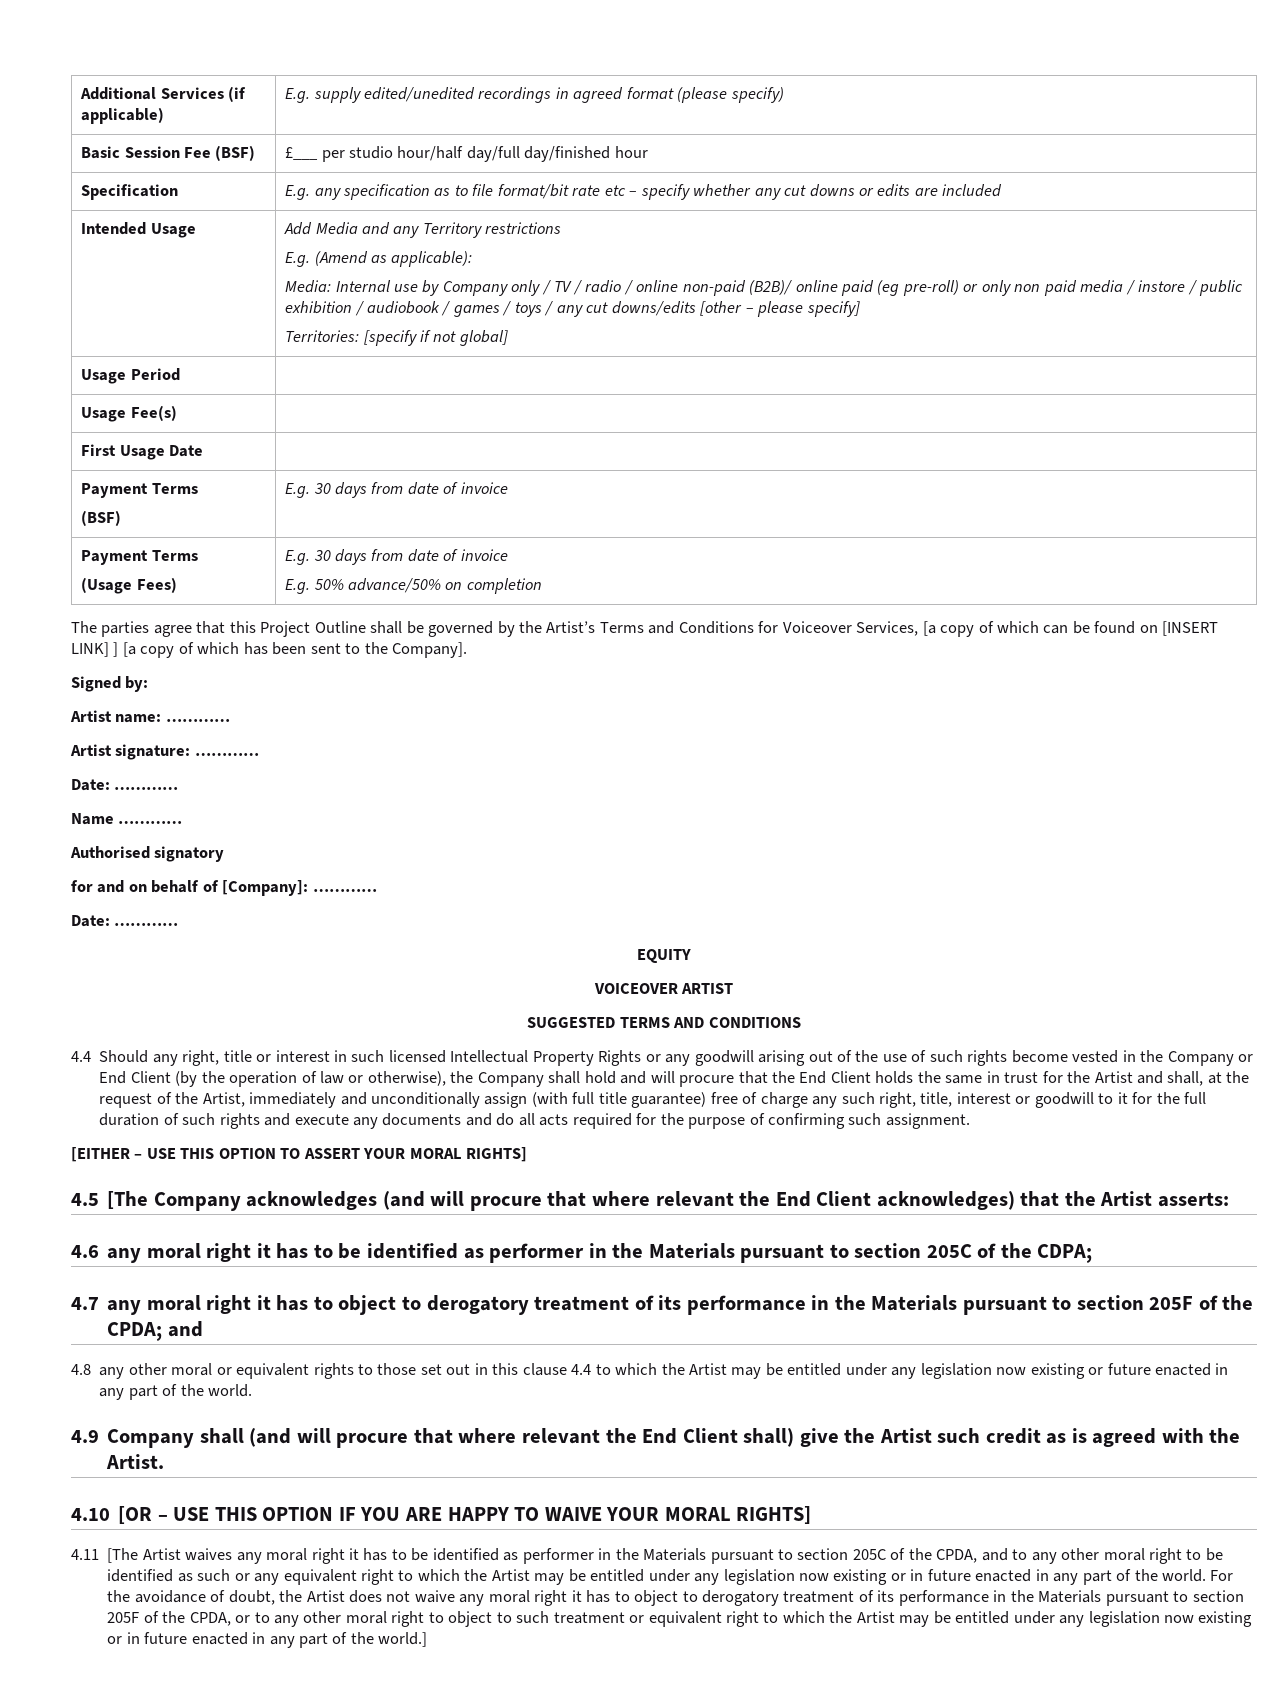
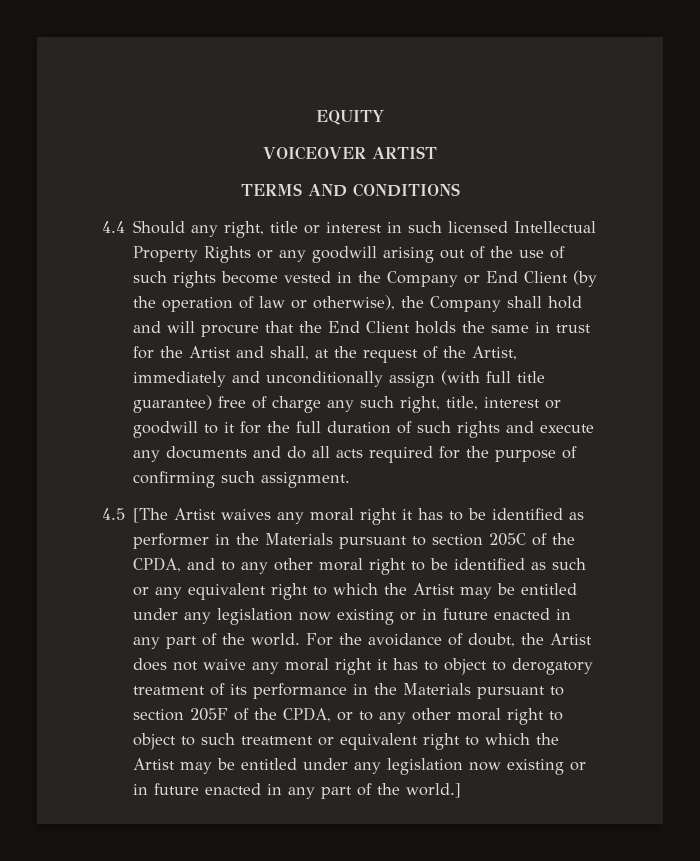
- Additional Services (if applicable) | E.g. supply edited/unedited recordings in agreed format (please specify)
- Basic Session Fee (BSF) | £___ per studio hour/half day/full day/finished hour
- Specification | E.g. any specification as to file format/bit rate etc – specify whether any cut downs or edits are included
- Intended Usage | Add Media and any Territory restrictions
- E.g. (Amend as applicable):
- Media: Internal use by Company only / TV / radio / online non-paid (B2B)/ online paid (eg pre-roll) or only non paid media / instore / public exhibition / audiobook / games / toys / any cut downs/edits [other – please specify]
- Territories: [specify if not global]
- Usage Period |
- Usage Fee(s) |
- First Usage Date |
- Payment Terms
- (BSF) | E.g. 30 days from date of invoice
- Payment Terms
- (Usage Fees) | E.g. 30 days from date of invoice
- E.g. 50% advance/50% on completion
- The parties agree that this Project Outline shall be governed by the Artist’s Terms and Conditions for Voiceover Services, [a copy of which can be found on [INSERT LINK] ] [a copy of which has been sent to the Company].
- Signed by:
- Artist name: …………
- Artist signature: …………
- Date: …………
- Name …………
- Authorised signatory
- for and on behalf of [Company]: …………
- Date: …………
- SUGGESTED TERMS AND CONDITIONS
+ TERMS AND CONDITIONS
- [EITHER – USE THIS OPTION TO ASSERT YOUR MORAL RIGHTS]
- 4.5 [The Company acknowledges (and will procure that where relevant the End Client acknowledges) that the Artist asserts:
- 4.6 any moral right it has to be identified as performer in the Materials pursuant to section 205C of the CDPA;
- 4.7 any moral right it has to object to derogatory treatment of its performance in the Materials pursuant to section 205F of the CPDA; and
- 4.8 any other moral or equivalent rights to those set out in this clause 4.4 to which the Artist may be entitled under any legislation now existing or future enacted in any part of the world.
- 4.9 Company shall (and will procure that where relevant the End Client shall) give the Artist such credit as is agreed with the Artist.
- 4.10 [OR – USE THIS OPTION IF YOU ARE HAPPY TO WAIVE YOUR MORAL RIGHTS]
- 4.11 [The Artist waives any moral right it has to be identified as performer in the Materials pursuant to section 205C of the CPDA, and to any other moral right to be identified as such or any equivalent right to which the Artist may be entitled under any legislation now existing or in future enacted in any part of the world.
+ 4.5 [The Artist waives any moral right it has to be identified as performer in the Materials pursuant to section 205C of the CPDA, and to any other moral right to be identified as such or any equivalent right to which the Artist may be entitled under any legislation now existing or in future enacted in any part of the world.

